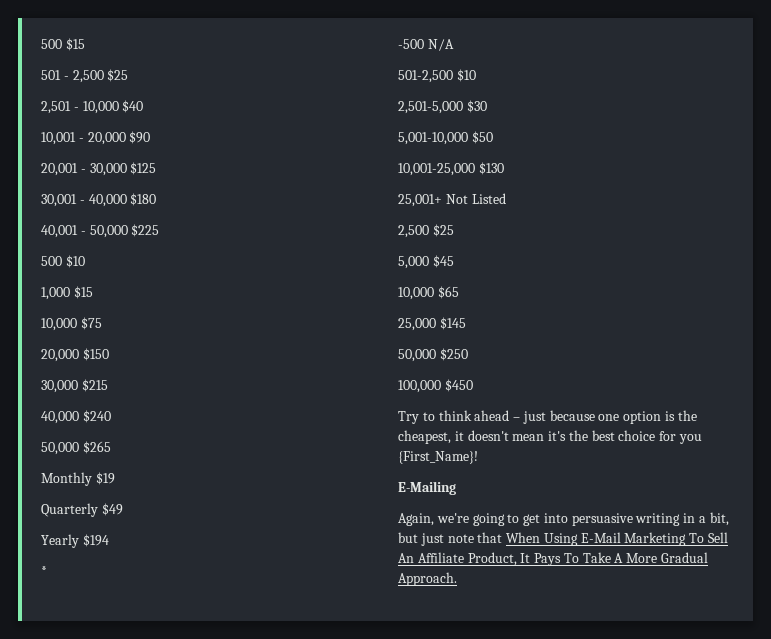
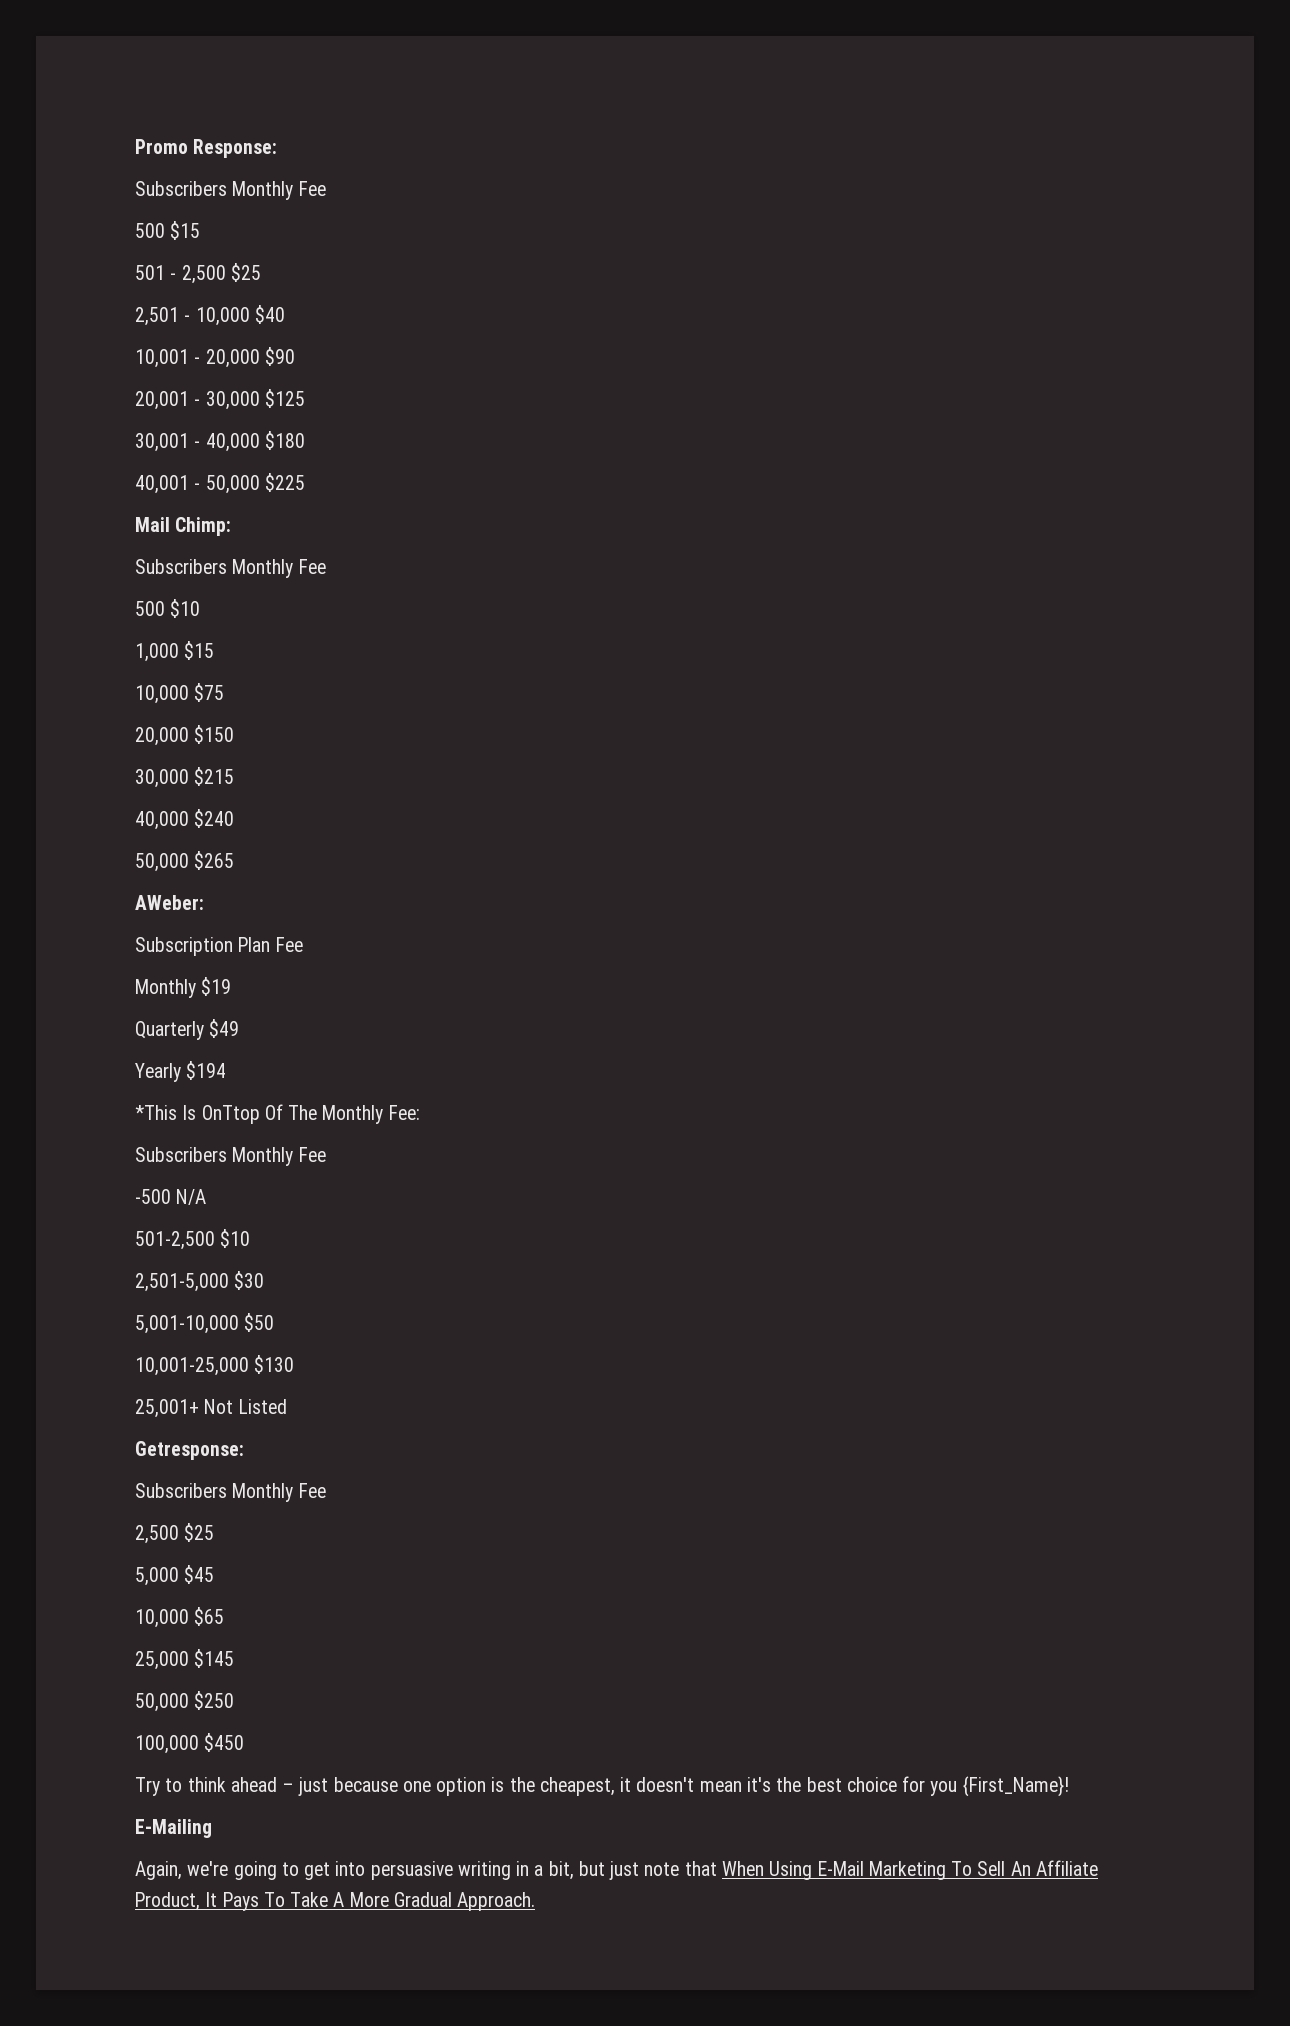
+ Promo Response:
+ Subscribers Monthly Fee
+ Mail Chimp:
+ Subscribers Monthly Fee
+ AWeber:
+ Subscription Plan Fee
- *
+ *This Is OnTtop Of The Monthly Fee:
+ Subscribers Monthly Fee
+ Getresponse:
+ Subscribers Monthly Fee

